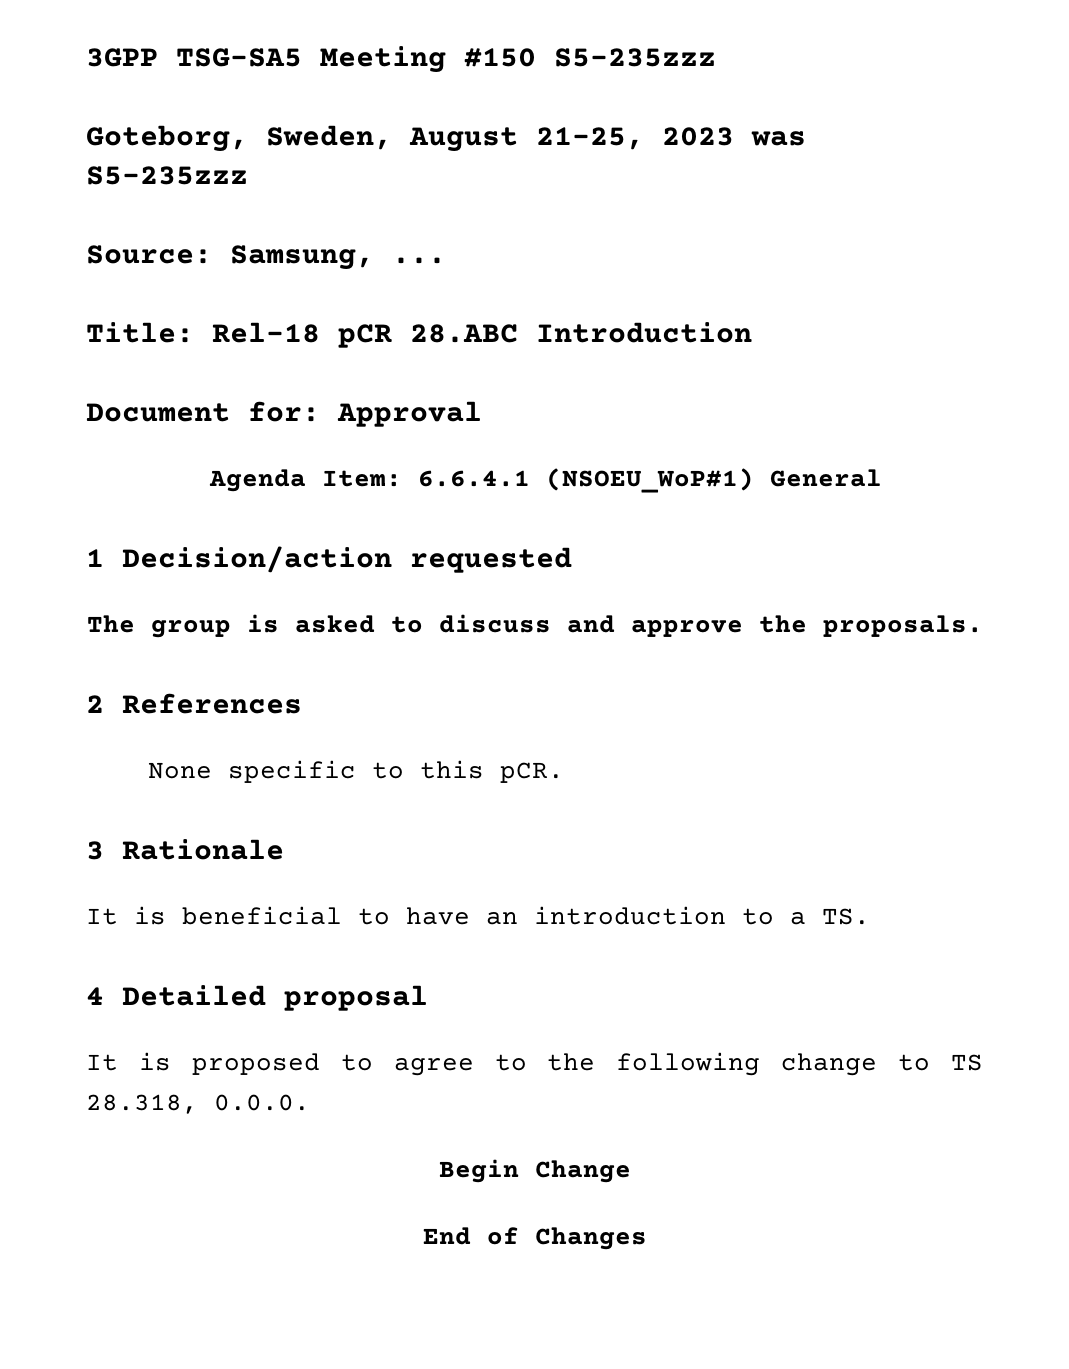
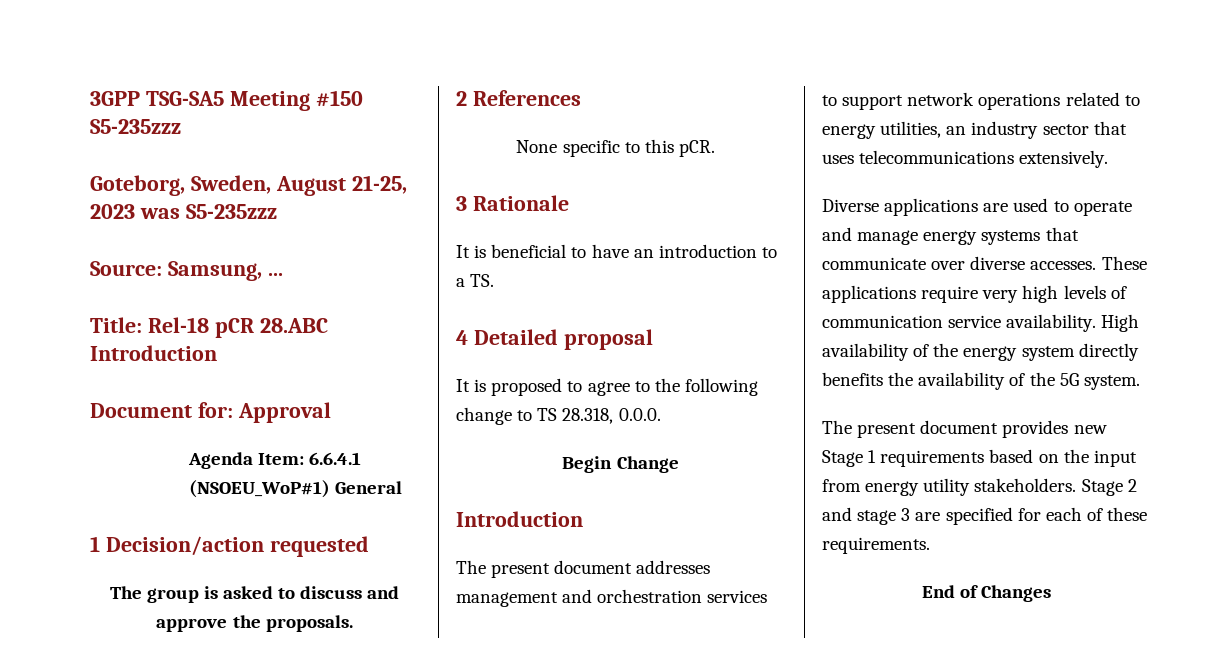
  Begin Change
+ Introduction
+ The present document addresses management and orchestration services to support network operations related to energy utilities, an industry sector that uses telecommunications extensively.
+ Diverse applications are used to operate and manage energy systems that communicate over diverse accesses. These applications require very high levels of communication service availability. High availability of the energy system directly benefits the availability of the 5G system.
+ The present document provides new Stage 1 requirements based on the input from energy utility stakeholders. Stage 2 and stage 3 are specified for each of these requirements.

